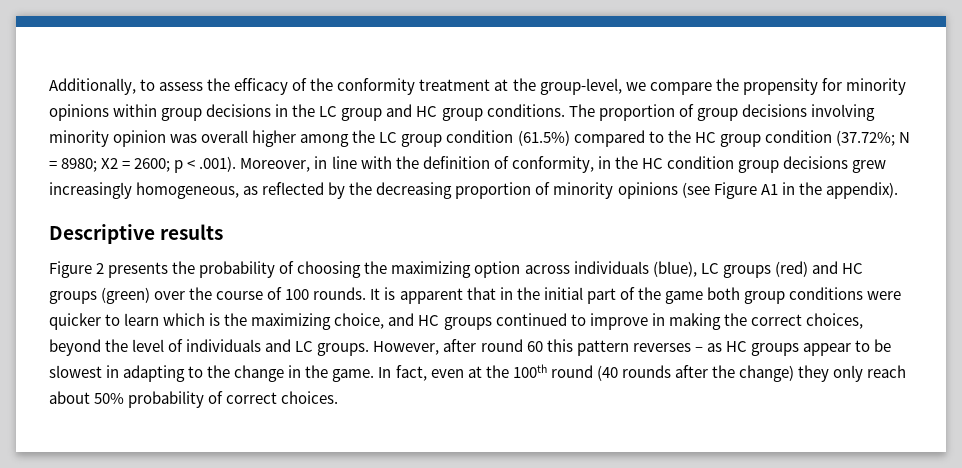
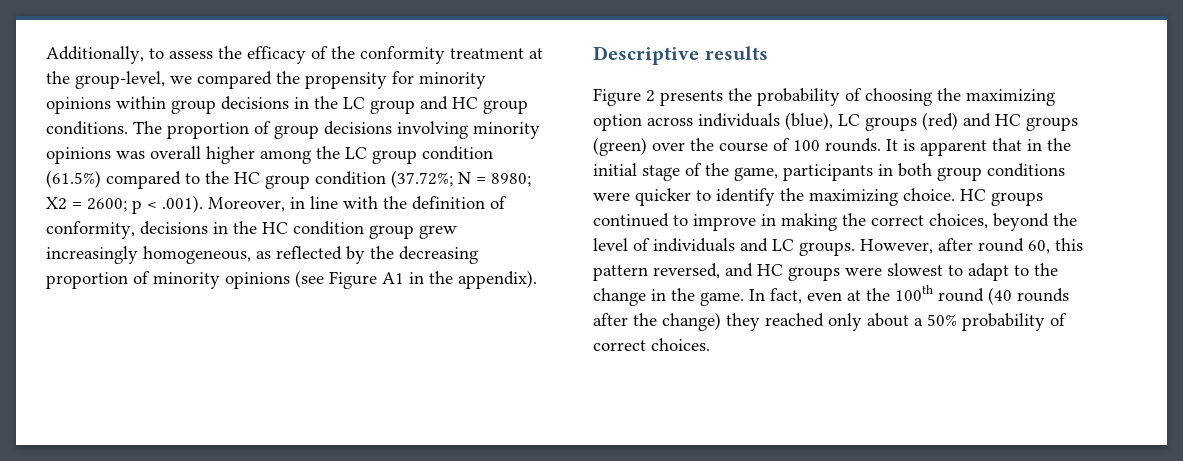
- Additionally, to assess the efficacy of the conformity treatment at the group-level, we compare the propensity for minority opinions within group decisions in the LC group and HC group conditions.
+ Additionally, to assess the efficacy of the conformity treatment at the group-level, we compared the propensity for minority opinions within group decisions in the LC group and HC group conditions.
- The proportion of group decisions involving minority opinion was overall higher among the LC group condition (61.5%) compared to the HC group condition (37.72%;
+ The proportion of group decisions involving minority opinions was overall higher among the LC group condition (61.5%) compared to the HC group condition (37.72%;
- p < .001). Moreover, in line with the definition of conformity, in the HC condition group decisions grew increasingly homogeneous, as reflected by the decreasing proportion of minority opinions (see Figure A1 in the appendix).
+ p < .001). Moreover, in line with the definition of conformity, decisions in the HC condition group grew increasingly homogeneous, as reflected by the decreasing proportion of minority opinions (see Figure A1 in the appendix).
- It is apparent that in the initial part of the game both group conditions were quicker to learn which is the maximizing choice, and HC groups continued to improve in making the correct choices, beyond the level of individuals and LC groups.
+ It is apparent that in the initial stage of the game, participants in both group conditions were quicker to identify the maximizing choice. HC groups continued to improve in making the correct choices, beyond the level of individuals and LC groups.
- However, after round 60 this pattern reverses – as HC groups appear to be slowest in adapting to the change in the game.
+ However, after round 60, this pattern reversed, and HC groups were slowest to adapt to the change in the game.
- In fact, even at the 100th round (40 rounds after the change) they only reach about 50% probability of correct choices.
+ In fact, even at the 100th round (40 rounds after the change) they reached only about a 50% probability of correct choices.

